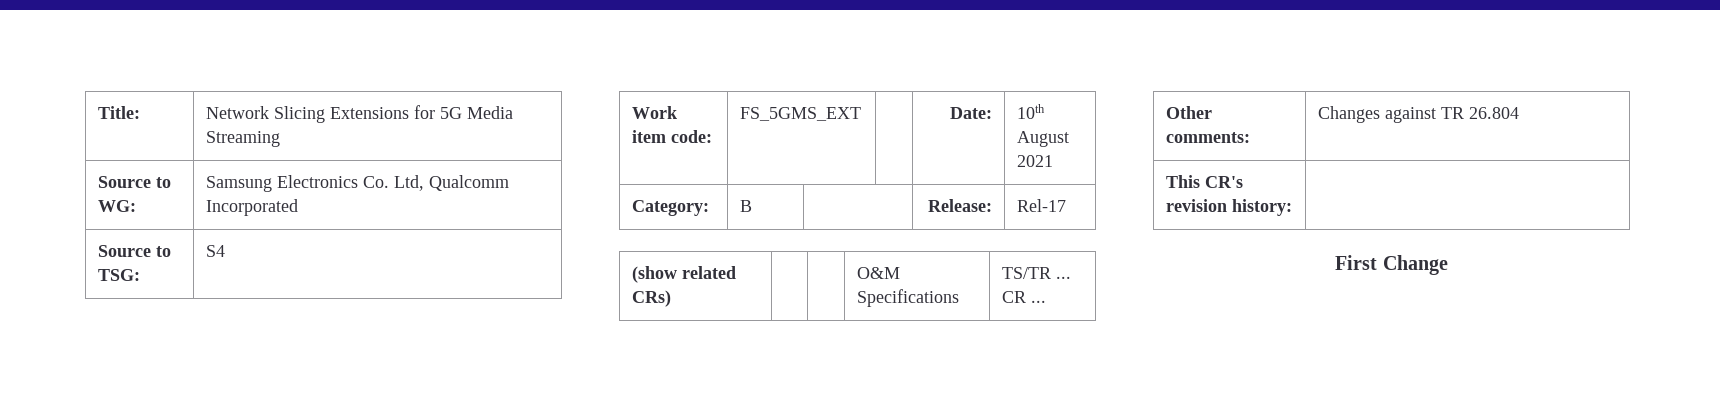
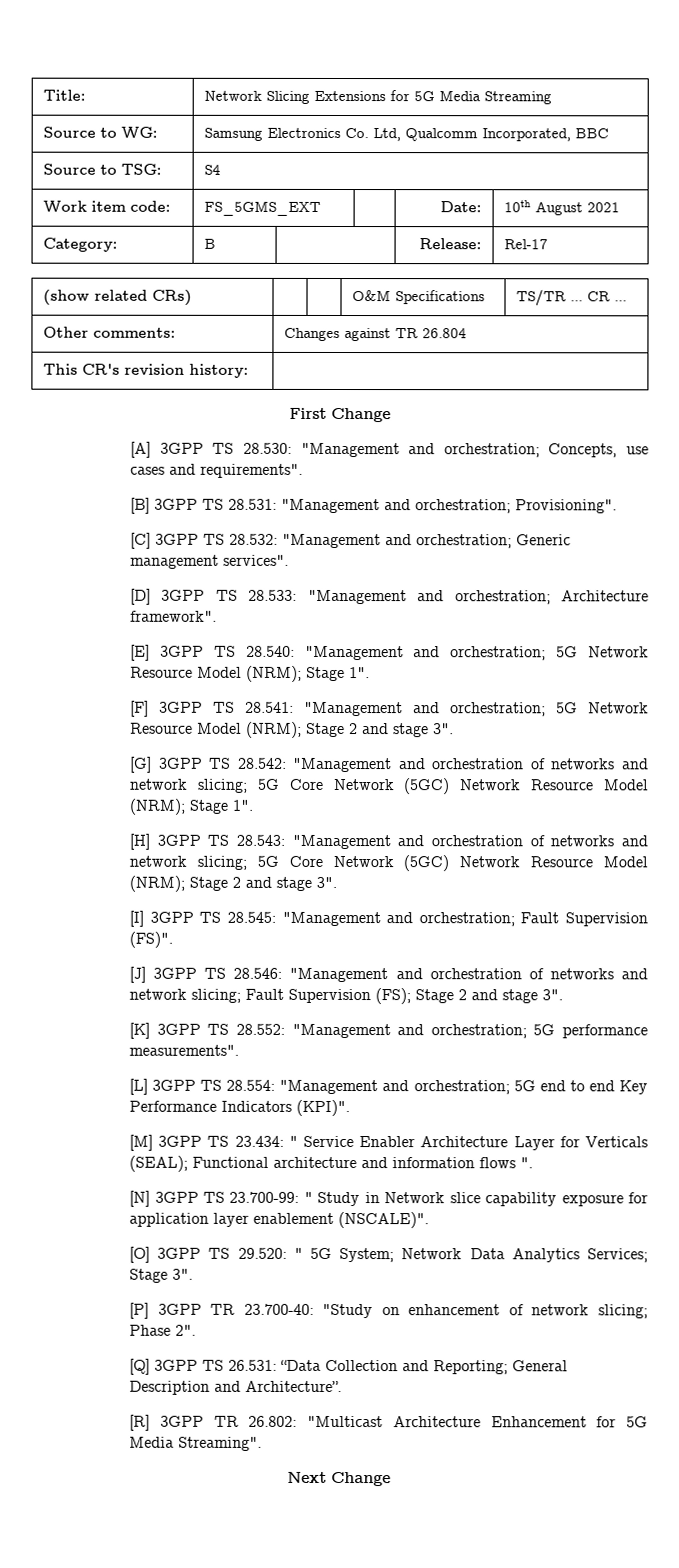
- Source to WG: | Samsung Electronics Co. Ltd, Qualcomm Incorporated
+ Source to WG: | Samsung Electronics Co. Ltd, Qualcomm Incorporated, BBC
+ [A] 3GPP TS 28.530: "Management and orchestration; Concepts, use cases and requirements".
+ [B] 3GPP TS 28.531: "Management and orchestration; Provisioning".
+ [C] 3GPP TS 28.532: "Management and orchestration; Generic management services".
+ [D] 3GPP TS 28.533: "Management and orchestration; Architecture framework".
+ [E] 3GPP TS 28.540: "Management and orchestration; 5G Network Resource Model (NRM); Stage 1".
+ [F] 3GPP TS 28.541: "Management and orchestration; 5G Network Resource Model (NRM); Stage 2 and stage 3".
+ [G] 3GPP TS 28.542: "Management and orchestration of networks and network slicing; 5G Core Network (5GC) Network Resource Model (NRM); Stage 1".
+ [H] 3GPP TS 28.543: "Management and orchestration of networks and network slicing; 5G Core Network (5GC) Network Resource Model (NRM); Stage 2 and stage 3".
+ [I] 3GPP TS 28.545: "Management and orchestration; Fault Supervision (FS)".
+ [J] 3GPP TS 28.546: "Management and orchestration of networks and network slicing; Fault Supervision (FS); Stage 2 and stage 3".
+ [K] 3GPP TS 28.552: "Management and orchestration; 5G performance measurements".
+ [L] 3GPP TS 28.554: "Management and orchestration; 5G end to end Key Performance Indicators (KPI)".
+ [M] 3GPP TS 23.434: " Service Enabler Architecture Layer for Verticals (SEAL); Functional architecture and information flows ".
+ [N] 3GPP TS 23.700-99: " Study in Network slice capability exposure for application layer enablement (NSCALE)".
+ [O] 3GPP TS 29.520: " 5G System; Network Data Analytics Services; Stage 3".
+ [P] 3GPP TR 23.700-40: "Study on enhancement of network slicing; Phase 2".
+ [Q] 3GPP TS 26.531: “Data Collection and Reporting; General Description and Architecture”.
+ [R] 3GPP TR 26.802: "Multicast Architecture Enhancement for 5G Media Streaming".
+ Next Change

